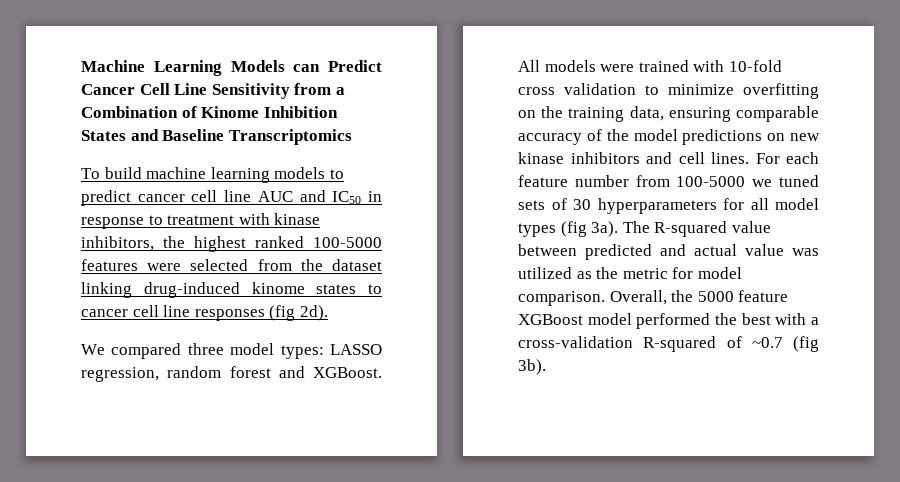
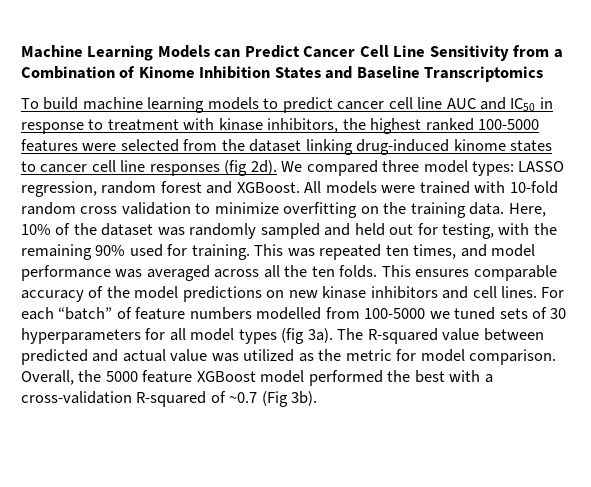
- To build machine learning models to predict cancer cell line AUC and IC50 in response to treatment with kinase inhibitors, the highest ranked 100-5000 features were selected from the dataset linking drug-induced kinome states to cancer cell line responses (fig 2d).
- We compared three model types: LASSO regression, random forest and XGBoost.
+ To build machine learning models to predict cancer cell line AUC and IC50 in response to treatment with kinase inhibitors, the highest ranked 100-5000 features were selected from the dataset linking drug-induced kinome states to cancer cell line responses (fig 2d). We compared three model types: LASSO regression, random forest and XGBoost.
- All models were trained with 10-fold cross validation to minimize overfitting on the training data, ensuring comparable accuracy of the model predictions on new kinase inhibitors and cell lines.
+ All models were trained with 10-fold random cross validation to minimize overfitting on the training data. Here, 10% of the dataset was randomly sampled and held out for testing, with the remaining 90% used for training. This was repeated ten times, and model performance was averaged across all the ten folds. This ensures comparable accuracy of the model predictions on new kinase inhibitors and cell lines.
- For each feature number from 100-5000 we tuned sets of 30 hyperparameters for all model types (fig 3a).
+ For each “batch” of feature numbers modelled from 100-5000 we tuned sets of 30 hyperparameters for all model types (fig 3a).
- Overall, the 5000 feature XGBoost model performed the best with a cross-validation R-squared of ~0.7 (fig 3b).
+ Overall, the 5000 feature XGBoost model performed the best with a cross-validation R-squared of ~0.7 (Fig 3b).

